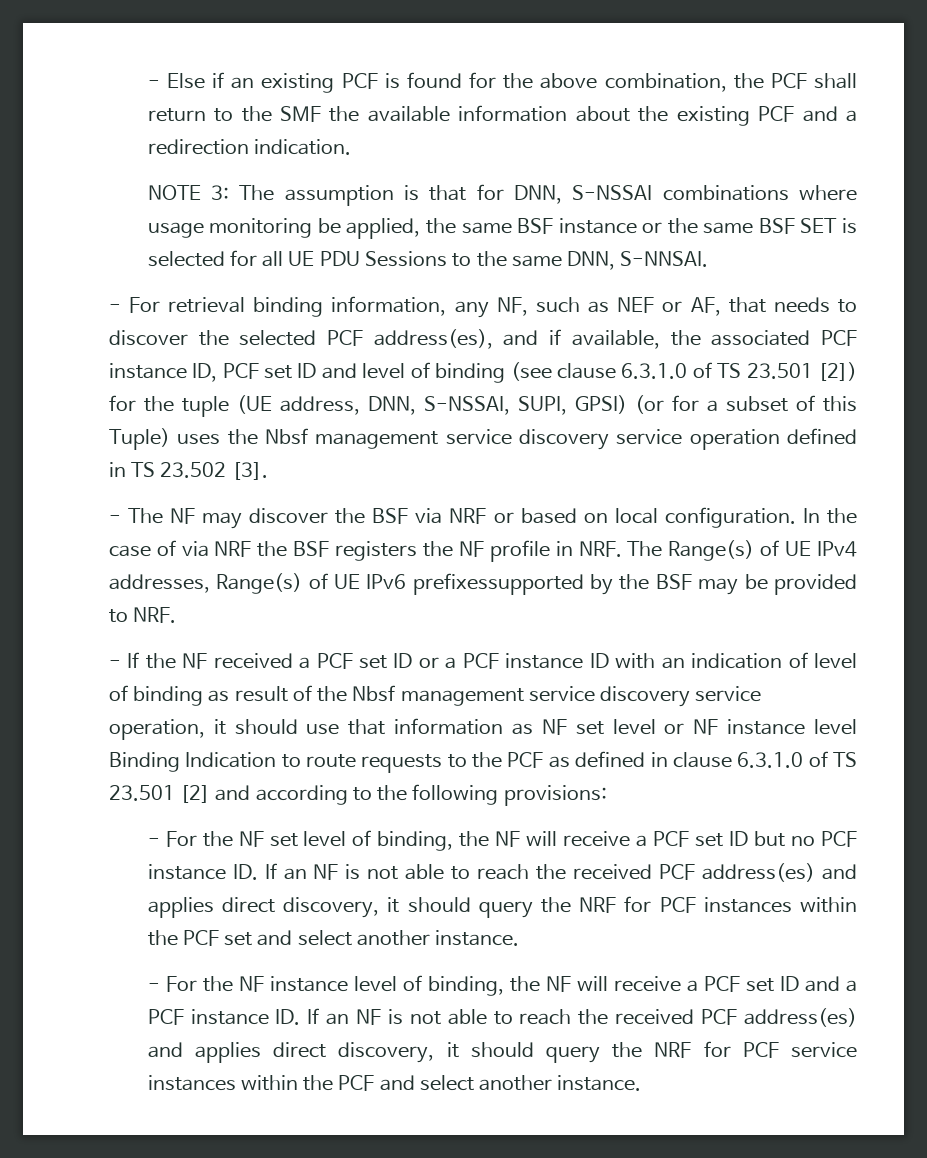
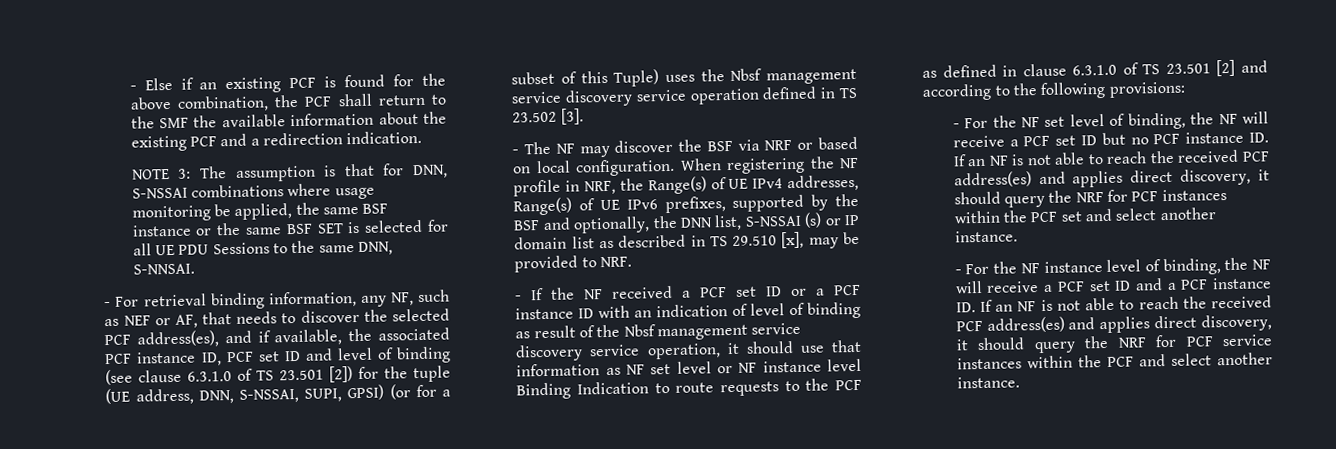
- In the case of via NRF the BSF registers the NF profile in NRF. The Range(s) of UE IPv4 addresses, Range(s) of UE IPv6 prefixessupported by the BSF may be provided to NRF.
+ When registering the NF profile in NRF, the Range(s) of UE IPv4 addresses, Range(s) of UE IPv6 prefixes, supported by the BSF and optionally, the DNN list, S-NSSAI (s) or IP domain list as described in TS 29.510 [x], may be provided to NRF.

